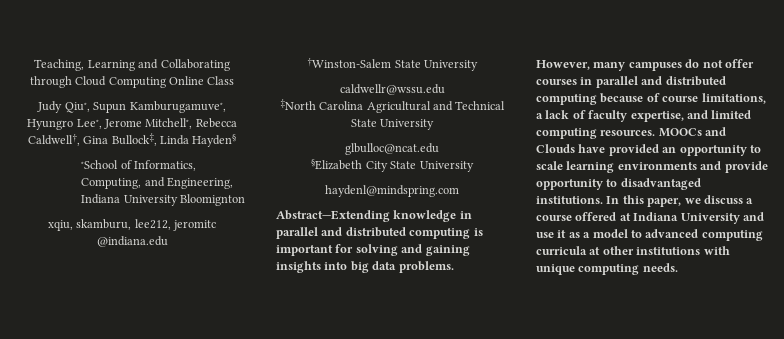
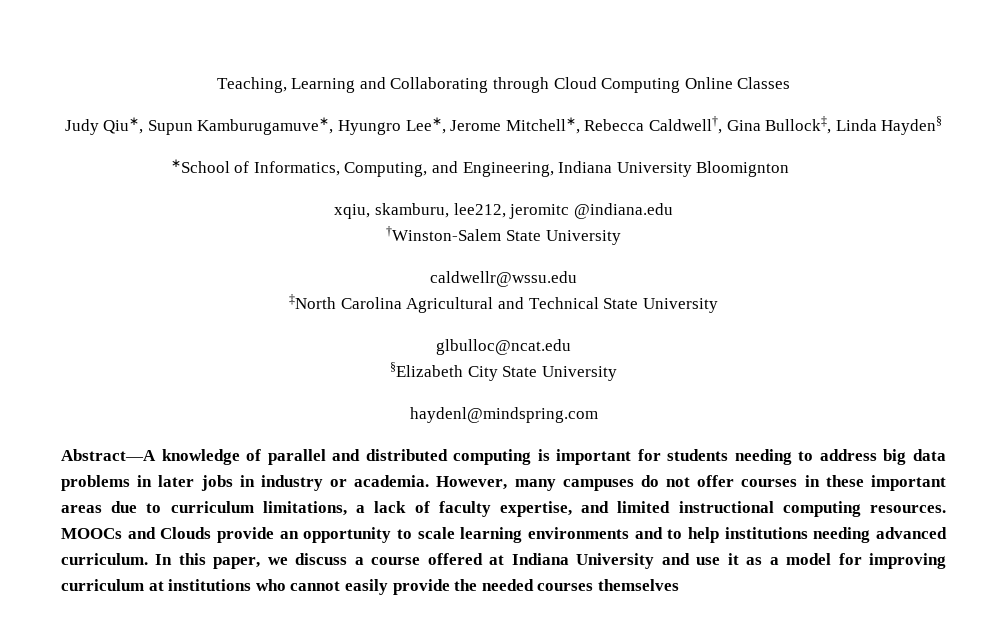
- Teaching, Learning and Collaborating through Cloud Computing Online Class
+ Teaching, Learning and Collaborating through Cloud Computing Online Classes
- Abstract—Extending knowledge in parallel and distributed computing is important for solving and gaining insights into big data problems.
+ Abstract—A knowledge of parallel and distributed computing is important for students needing to address big data problems in later jobs in industry or academia.
- However, many campuses do not offer courses in parallel and distributed computing because of course limitations, a lack of faculty expertise, and limited computing resources.
+ However, many campuses do not offer courses in these important areas due to curriculum limitations, a lack of faculty expertise, and limited instructional computing resources.
- MOOCs and Clouds have provided an opportunity to scale learning environments and provide opportunity to disadvantaged institutions.
+ MOOCs and Clouds provide an opportunity to scale learning environments and to help institutions needing advanced curriculum.
- In this paper, we discuss a course offered at Indiana University and use it as a model to advanced computing curricula at other institutions with unique computing needs.
+ In this paper, we discuss a course offered at Indiana University and use it as a model for improving curriculum at institutions who cannot easily provide the needed courses themselves

